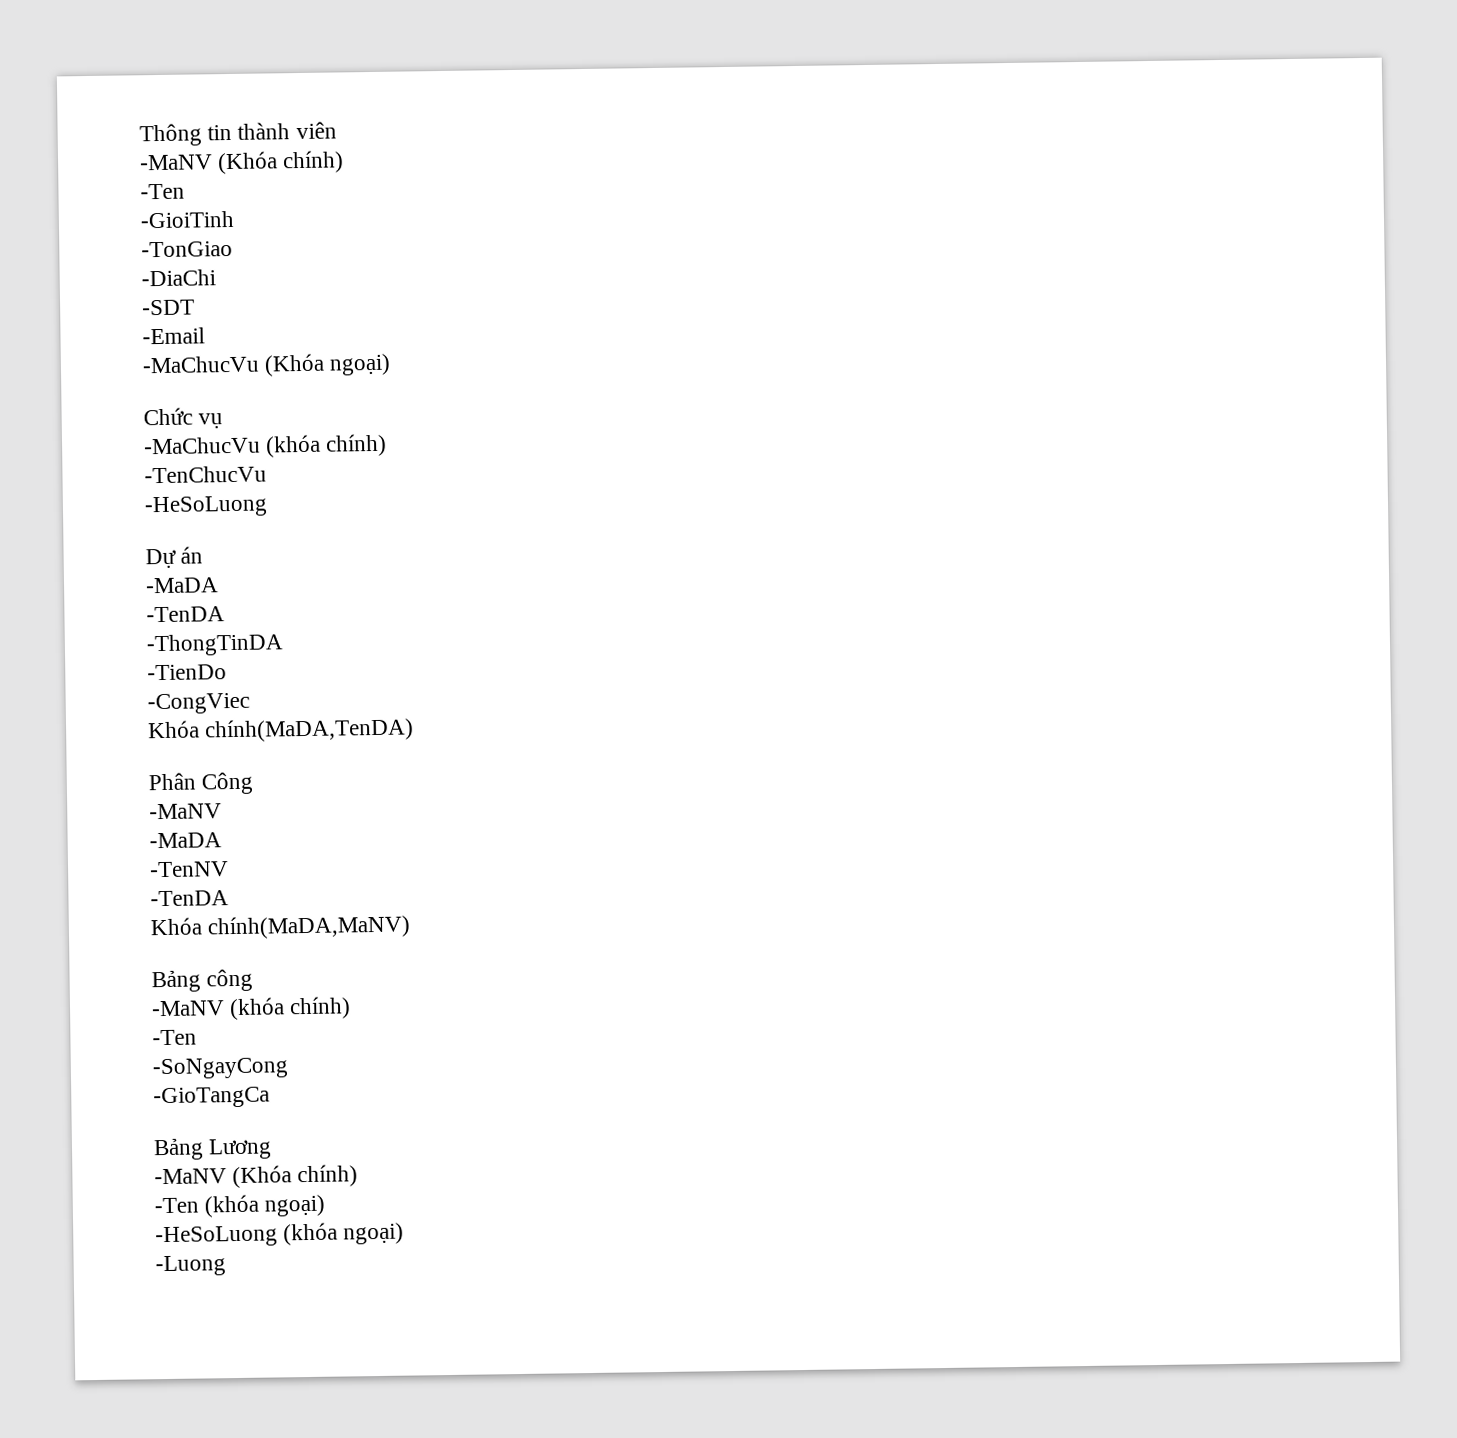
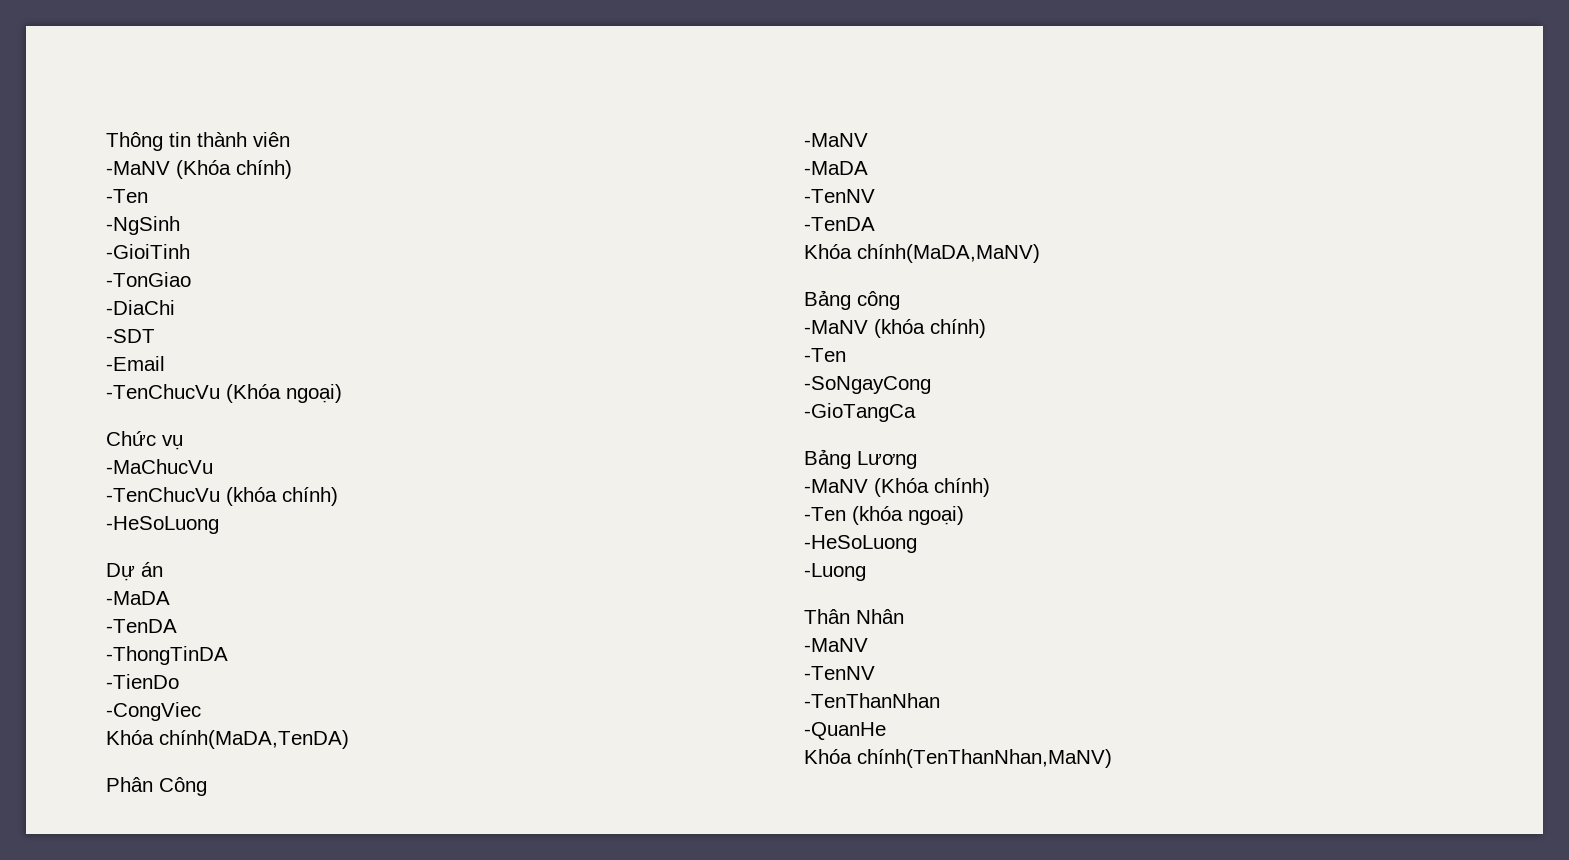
+ -NgSinh
- -MaChucVu (Khóa ngoại)
+ -TenChucVu (Khóa ngoại)
- -MaChucVu (khóa chính)
- -TenChucVu
+ -MaChucVu
+ -TenChucVu (khóa chính)
  -Ten (khóa ngoại)
- -HeSoLuong (khóa ngoại)
+ -HeSoLuong
+ Thân Nhân
+ -MaNV
+ -TenNV
+ -TenThanNhan
+ -QuanHe
+ Khóa chính(TenThanNhan,MaNV)

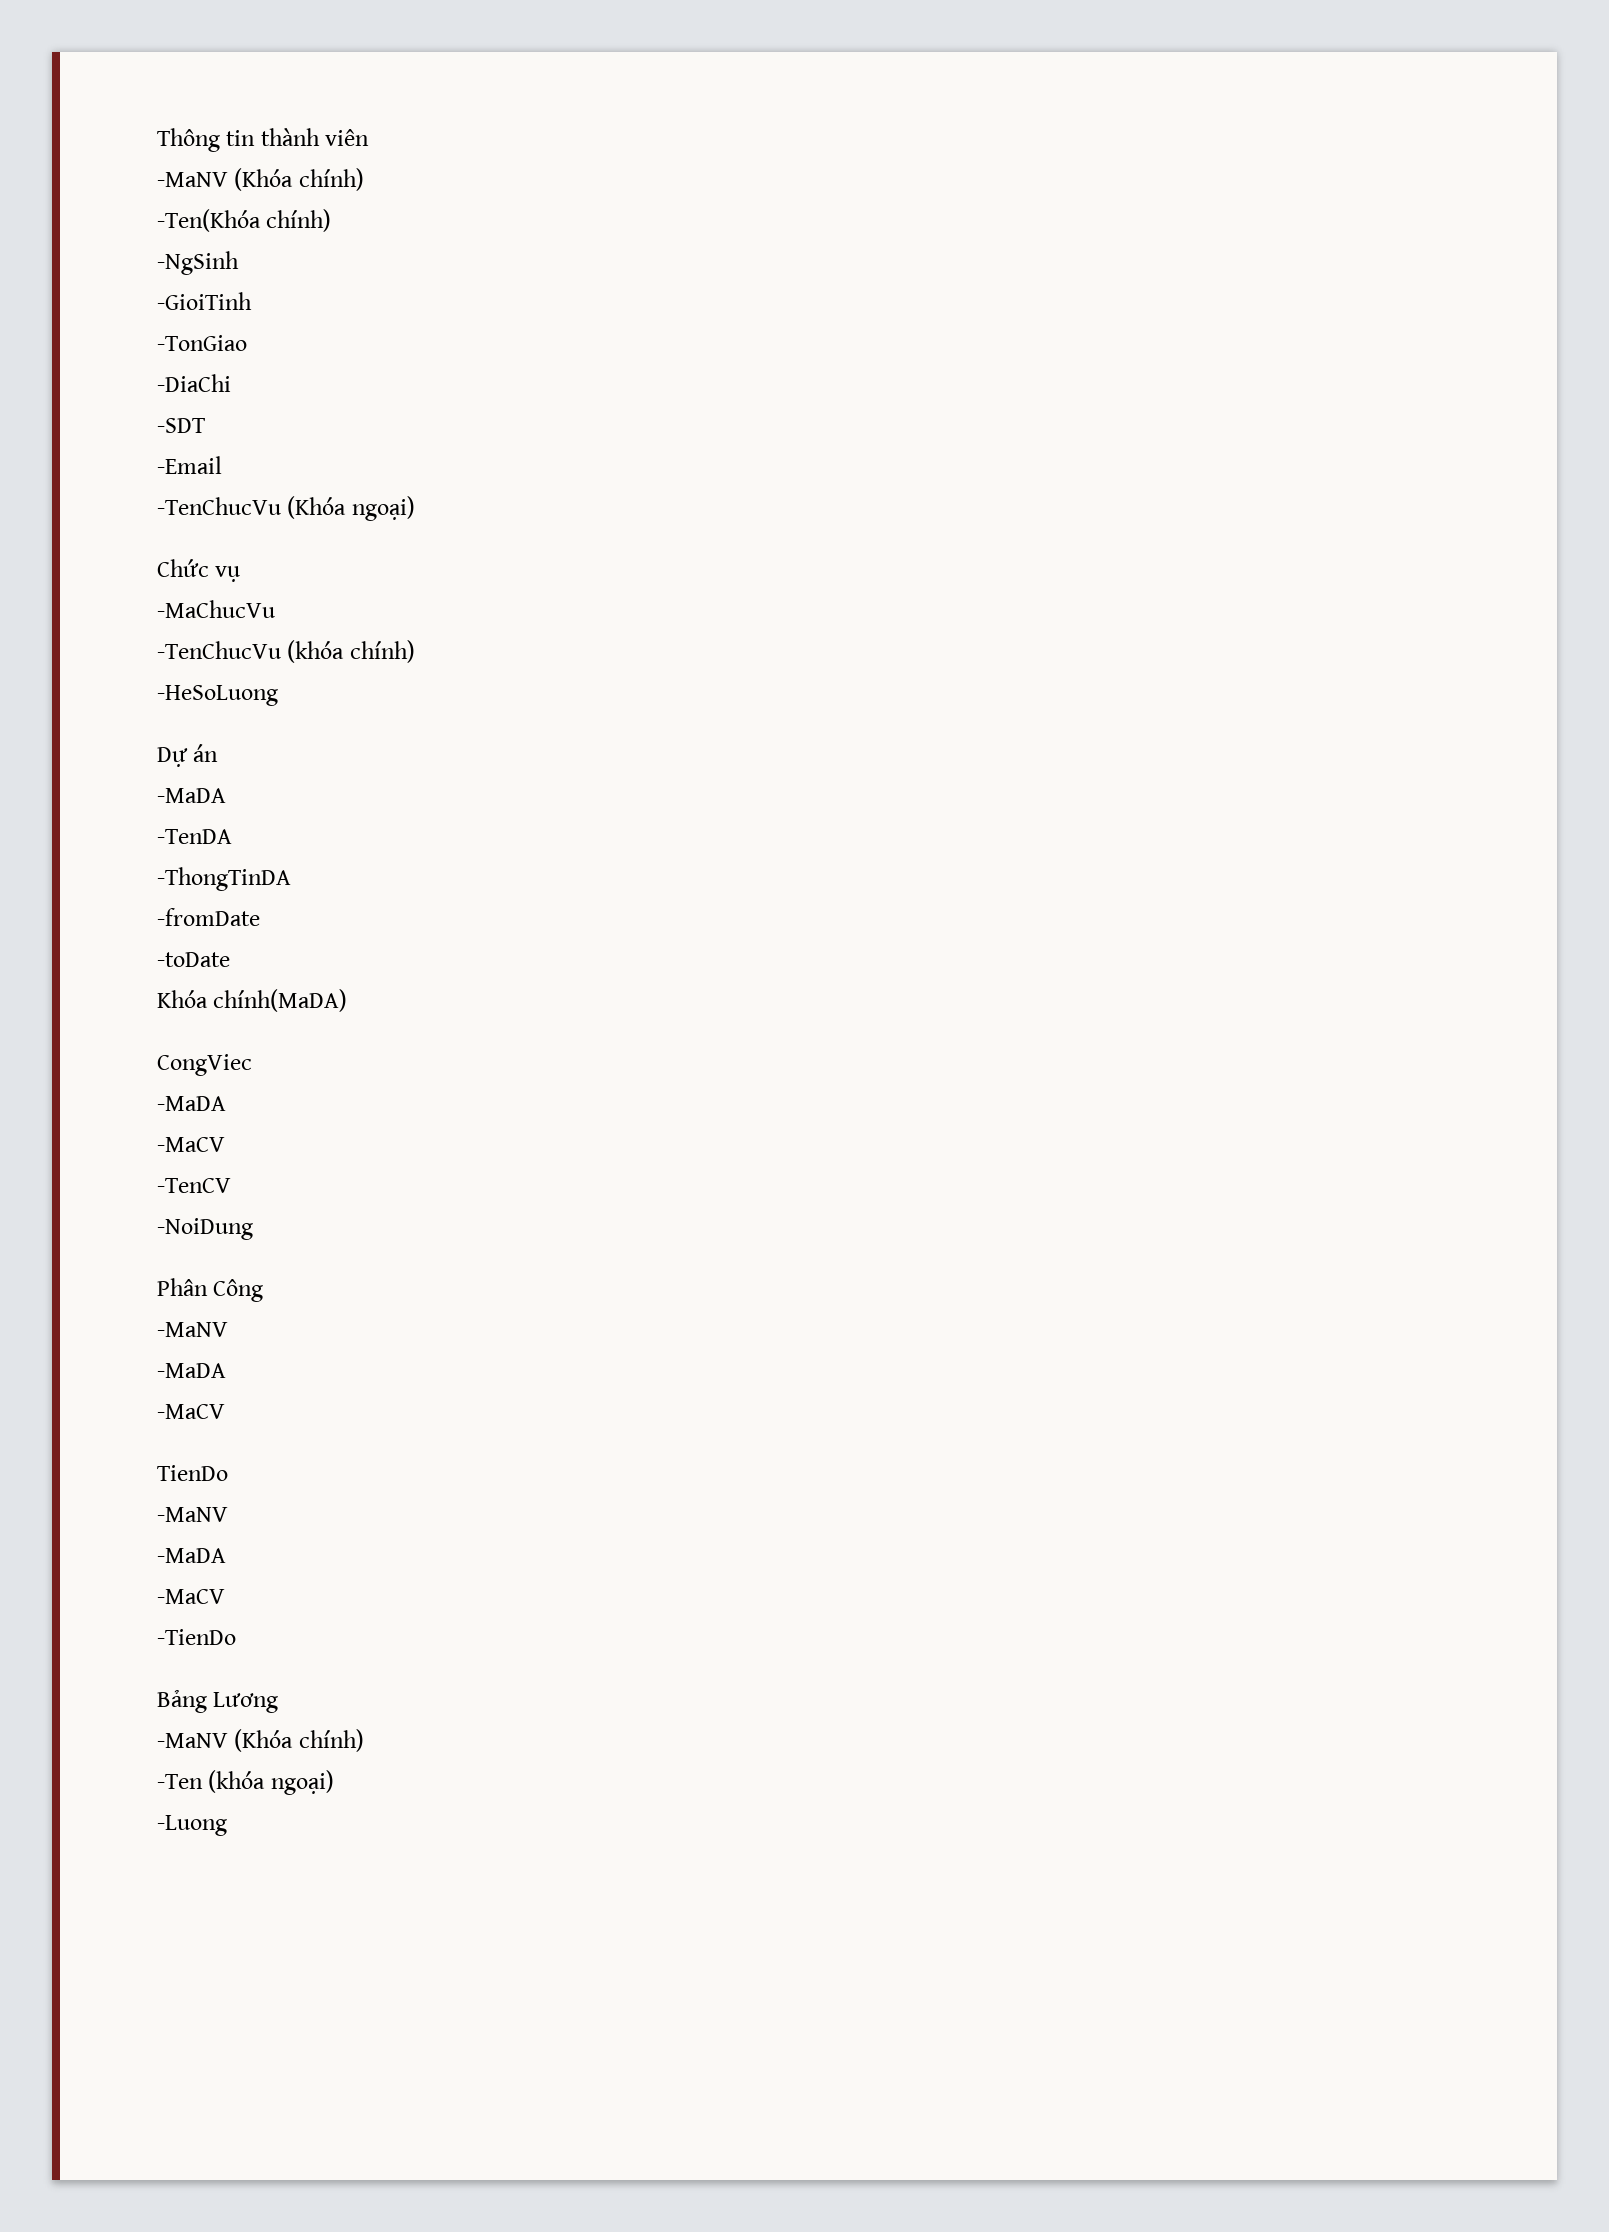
  Thông tin thành viên
  -MaNV (Khóa chính)
- -Ten
+ -Ten(Khóa chính)
- -TienDo
- -CongViec
- Khóa chính(MaDA,TenDA)
+ -fromDate
+ -toDate
+ Khóa chính(MaDA)
+ CongViec
+ -MaDA
+ -MaCV
+ -TenCV
+ -NoiDung
  Phân Công
  -MaNV
  -MaDA
- -TenNV
- -TenDA
- Khóa chính(MaDA,MaNV)
- Bảng công
- -MaNV (khóa chính)
- -Ten
- -SoNgayCong
- -GioTangCa
+ -MaCV
+ TienDo
+ -MaNV
+ -MaDA
+ -MaCV
+ -TienDo
  -Ten (khóa ngoại)
- -HeSoLuong
- Thân Nhân
- -MaNV
- -TenNV
- -TenThanNhan
- -QuanHe
- Khóa chính(TenThanNhan,MaNV)

